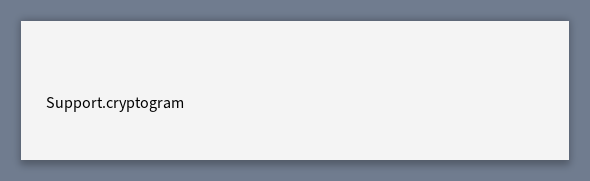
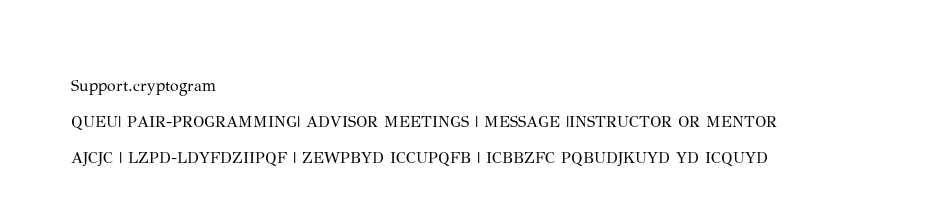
+ QUEU| PAIR-PROGRAMMING| ADVISOR MEETINGS | MESSAGE |INSTRUCTOR OR MENTOR
+ AJCJC | LZPD-LDYFDZIIPQF | ZEWPBYD ICCUPQFB | ICBBZFC PQBUDJKUYD YD ICQUYD

